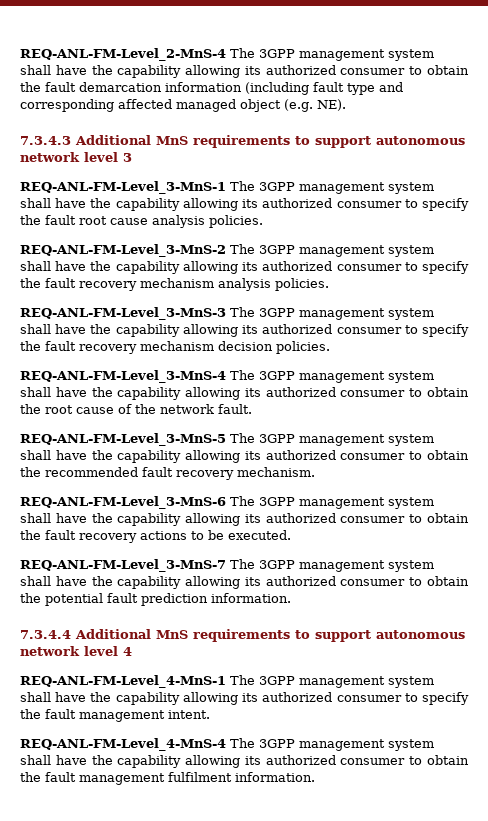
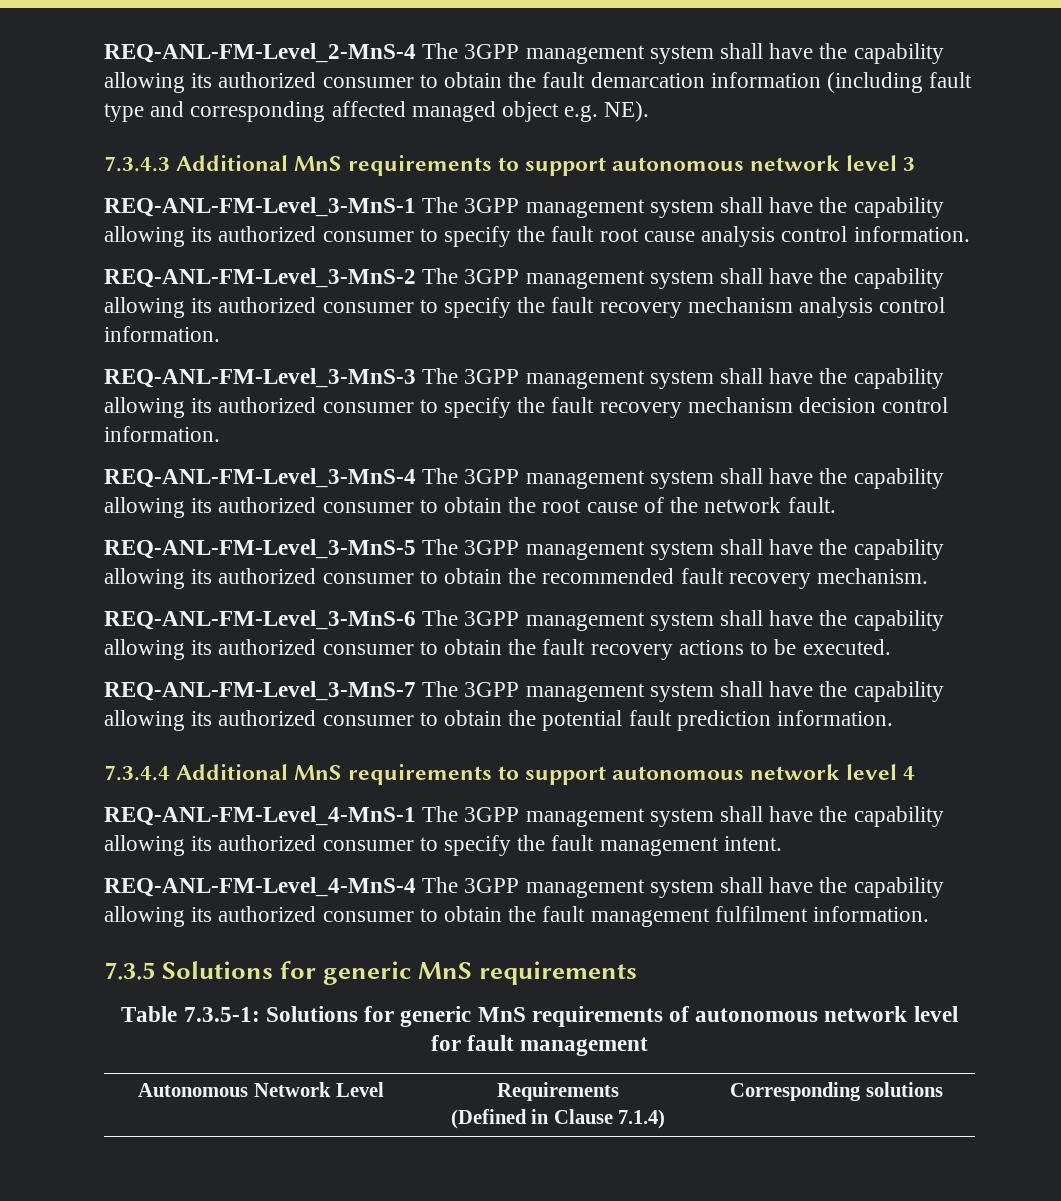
- REQ-ANL-FM-Level_2-MnS-4 The 3GPP management system shall have the capability allowing its authorized consumer to obtain the fault demarcation information (including fault type and corresponding affected managed object (e.g. NE).
+ REQ-ANL-FM-Level_2-MnS-4 The 3GPP management system shall have the capability allowing its authorized consumer to obtain the fault demarcation information (including fault type and corresponding affected managed object e.g. NE).
- REQ-ANL-FM-Level_3-MnS-1 The 3GPP management system shall have the capability allowing its authorized consumer to specify the fault root cause analysis policies.
+ REQ-ANL-FM-Level_3-MnS-1 The 3GPP management system shall have the capability allowing its authorized consumer to specify the fault root cause analysis control information.
- REQ-ANL-FM-Level_3-MnS-2 The 3GPP management system shall have the capability allowing its authorized consumer to specify the fault recovery mechanism analysis policies.
+ REQ-ANL-FM-Level_3-MnS-2 The 3GPP management system shall have the capability allowing its authorized consumer to specify the fault recovery mechanism analysis control information.
- REQ-ANL-FM-Level_3-MnS-3 The 3GPP management system shall have the capability allowing its authorized consumer to specify the fault recovery mechanism decision policies.
+ REQ-ANL-FM-Level_3-MnS-3 The 3GPP management system shall have the capability allowing its authorized consumer to specify the fault recovery mechanism decision control information.
+ 7.3.5 Solutions for generic MnS requirements
+ Table 7.3.5-1: Solutions for generic MnS requirements of autonomous network level for fault management
+ Autonomous Network Level | Requirements
+ (Defined in Clause 7.1.4) | Corresponding solutions

